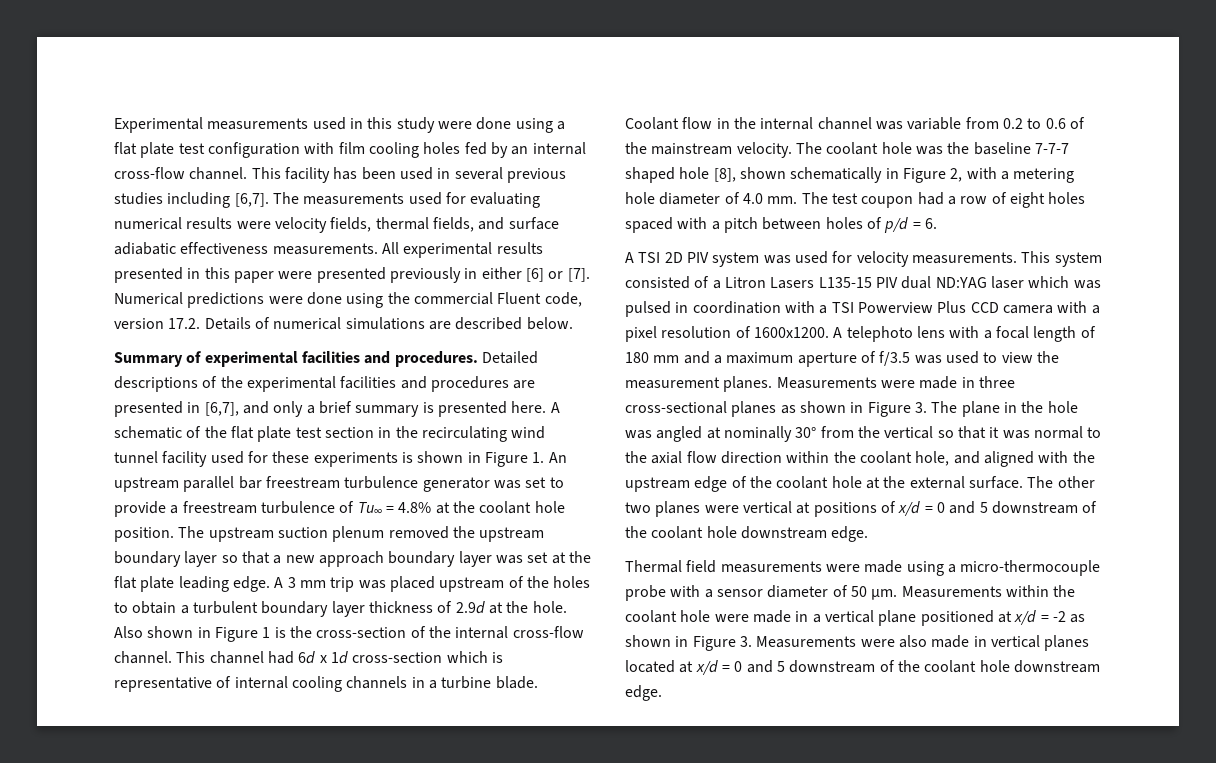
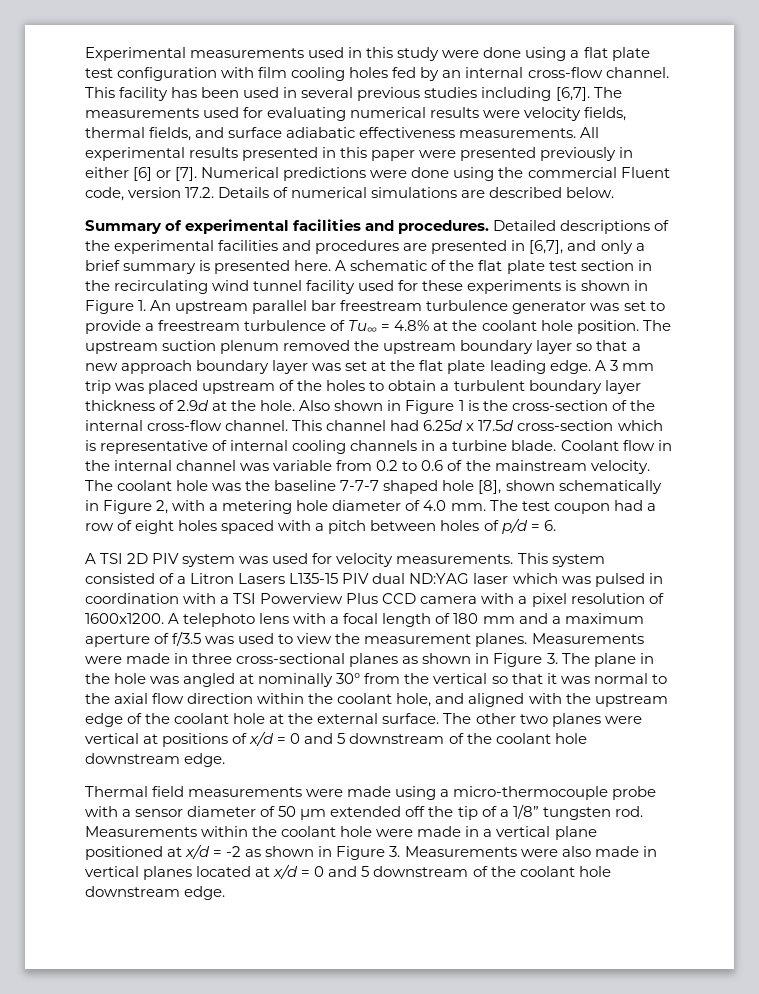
- This channel had 6d x 1d cross-section which is representative of internal cooling channels in a turbine blade.
+ This channel had 6.25d x 17.5d cross-section which is representative of internal cooling channels in a turbine blade.
- Thermal field measurements were made using a micro-thermocouple probe with a sensor diameter of 50 μm.
+ Thermal field measurements were made using a micro-thermocouple probe with a sensor diameter of 50 μm extended off the tip of a 1/8” tungsten rod.

